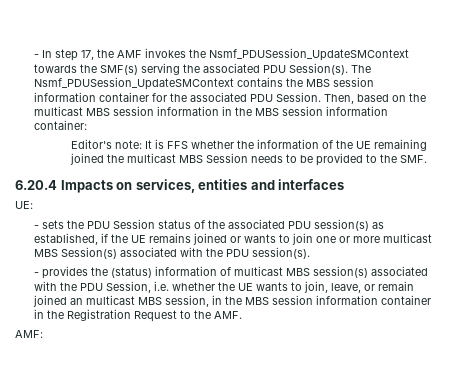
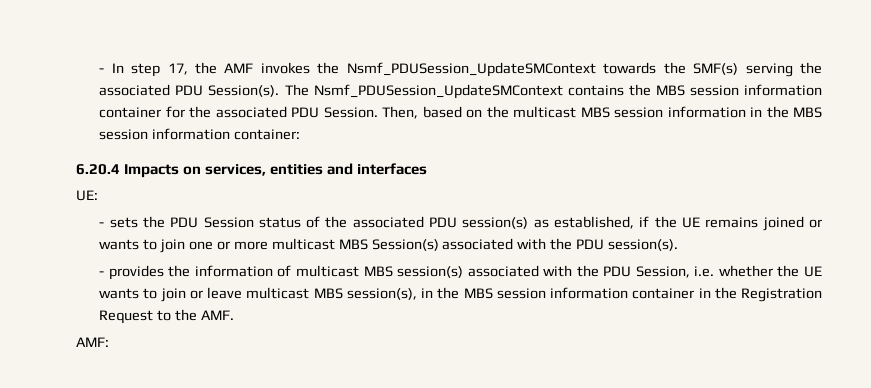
- Editor's note: It is FFS whether the information of the UE remaining joined the multicast MBS Session needs to be provided to the SMF.
- - provides the (status) information of multicast MBS session(s) associated with the PDU Session, i.e. whether the UE wants to join, leave, or remain joined an multicast MBS session, in the MBS session information container in the Registration Request to the AMF.
+ - provides the information of multicast MBS session(s) associated with the PDU Session, i.e. whether the UE wants to join or leave multicast MBS session(s), in the MBS session information container in the Registration Request to the AMF.

